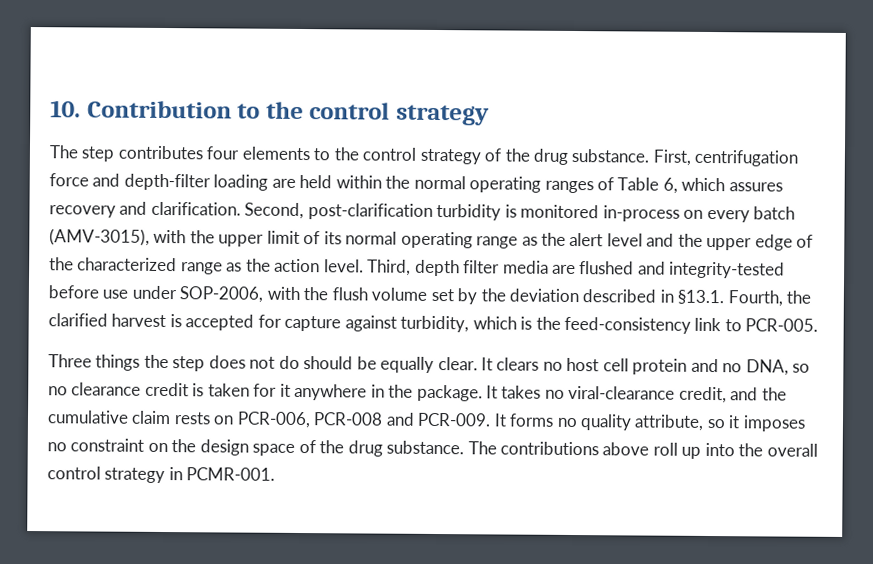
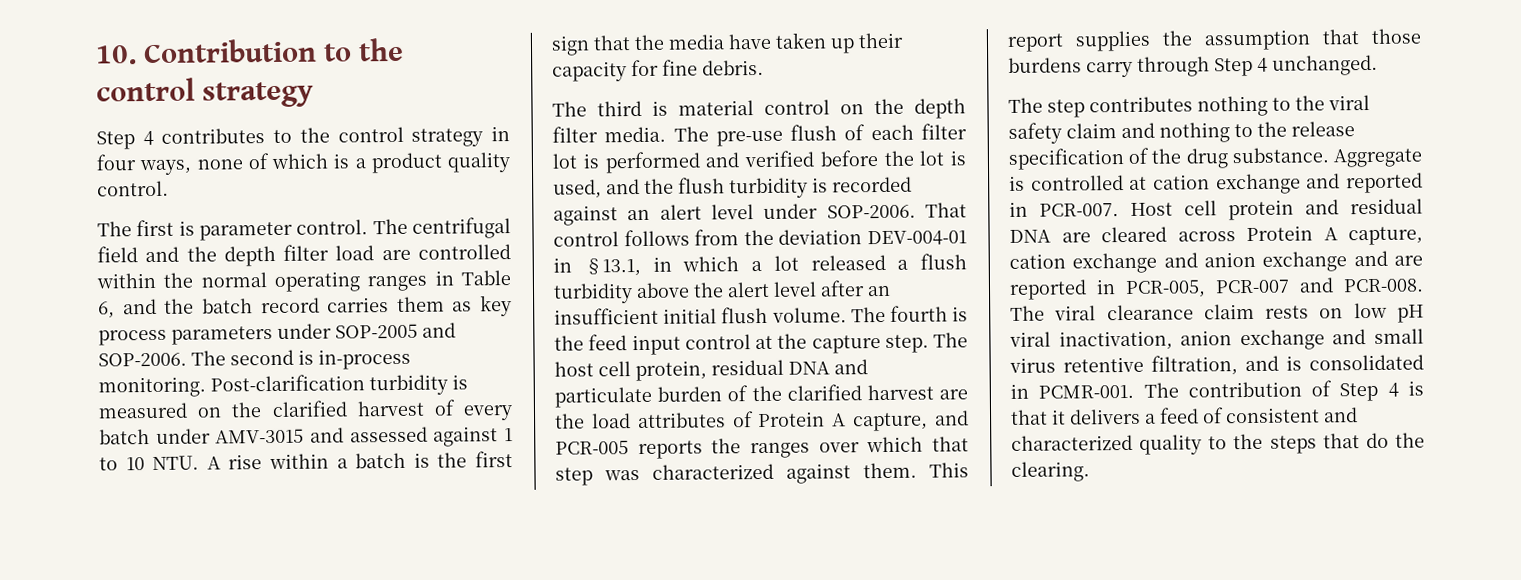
- The step contributes four elements to the control strategy of the drug substance. First, centrifugation force and depth-filter loading are held within the normal operating ranges of Table 6, which assures recovery and clarification. Second, post-clarification turbidity is monitored in-process on every batch (AMV-3015), with the upper limit of its normal operating range as the alert level and the upper edge of the characterized range as the action level. Third, depth filter media are flushed and integrity-tested before use under SOP-2006, with the flush volume set by the deviation described in §13.1. Fourth, the clarified harvest is accepted for capture against turbidity, which is the feed-consistency link to PCR-005.
- Three things the step does not do should be equally clear. It clears no host cell protein and no DNA, so no clearance credit is taken for it anywhere in the package. It takes no viral-clearance credit, and the cumulative claim rests on PCR-006, PCR-008 and PCR-009. It forms no quality attribute, so it imposes no constraint on the design space of the drug substance. The contributions above roll up into the overall control strategy in PCMR-001.
+ Step 4 contributes to the control strategy in four ways, none of which is a product quality control.
+ The first is parameter control. The centrifugal field and the depth filter load are controlled within the normal operating ranges in Table 6, and the batch record carries them as key process parameters under SOP-2005 and SOP-2006. The second is in-process monitoring. Post-clarification turbidity is measured on the clarified harvest of every batch under AMV-3015 and assessed against 1 to 10 NTU. A rise within a batch is the first sign that the media have taken up their capacity for fine debris.
+ The third is material control on the depth filter media. The pre-use flush of each filter lot is performed and verified before the lot is used, and the flush turbidity is recorded against an alert level under SOP-2006. That control follows from the deviation DEV-004-01 in §13.1, in which a lot released a flush turbidity above the alert level after an insufficient initial flush volume. The fourth is the feed input control at the capture step. The host cell protein, residual DNA and particulate burden of the clarified harvest are the load attributes of Protein A capture, and PCR-005 reports the ranges over which that step was characterized against them. This report supplies the assumption that those burdens carry through Step 4 unchanged.
+ The step contributes nothing to the viral safety claim and nothing to the release specification of the drug substance. Aggregate is controlled at cation exchange and reported in PCR-007. Host cell protein and residual DNA are cleared across Protein A capture, cation exchange and anion exchange and are reported in PCR-005, PCR-007 and PCR-008. The viral clearance claim rests on low pH viral inactivation, anion exchange and small virus retentive filtration, and is consolidated in PCMR-001. The contribution of Step 4 is that it delivers a feed of consistent and characterized quality to the steps that do the clearing.

